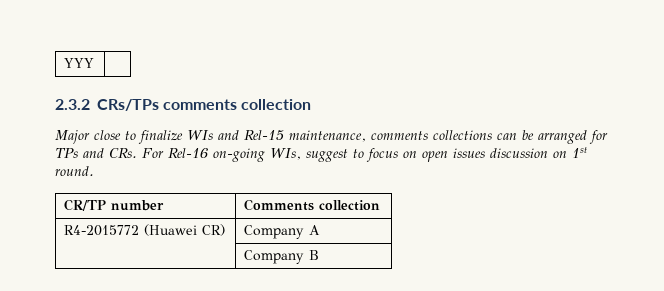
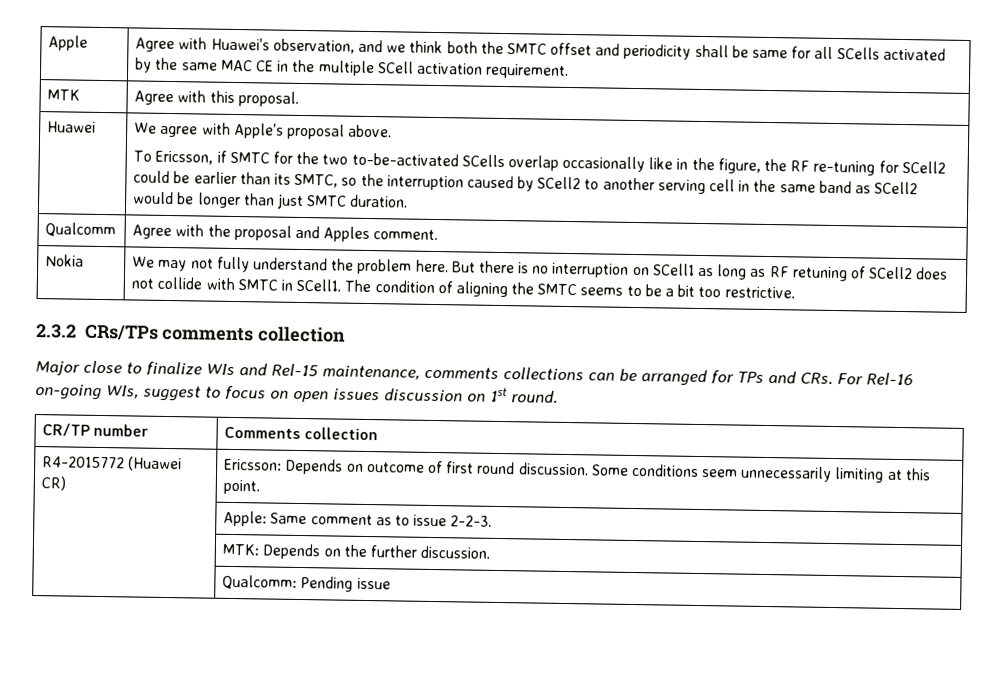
- YYY |
+ Apple | Agree with Huawei’s observation, and we think both the SMTC offset and periodicity shall be same for all SCells activated by the same MAC CE in the multiple SCell activation requirement.
+ MTK | Agree with this proposal.
+ Huawei | We agree with Apple’s proposal above.
+ To Ericsson, if SMTC for the two to-be-activated SCells overlap occasionally like in the figure, the RF re-tuning for SCell2 could be earlier than its SMTC, so the interruption caused by SCell2 to another serving cell in the same band as SCell2 would be longer than just SMTC duration.
+ Qualcomm | Agree with the proposal and Apples comment.
+ Nokia | We may not fully understand the problem here. But there is no interruption on SCell1 as long as RF retuning of SCell2 does not collide with SMTC in SCell1. The condition of aligning the SMTC seems to be a bit too restrictive.
- R4-2015772 (Huawei CR) | Company A
- | Company B
+ R4-2015772 (Huawei CR) | Ericsson: Depends on outcome of first round discussion. Some conditions seem unnecessarily limiting at this point.
+ | Apple: Same comment as to issue 2-2-3.
+ | MTK: Depends on the further discussion.
+ | Qualcomm: Pending issue

